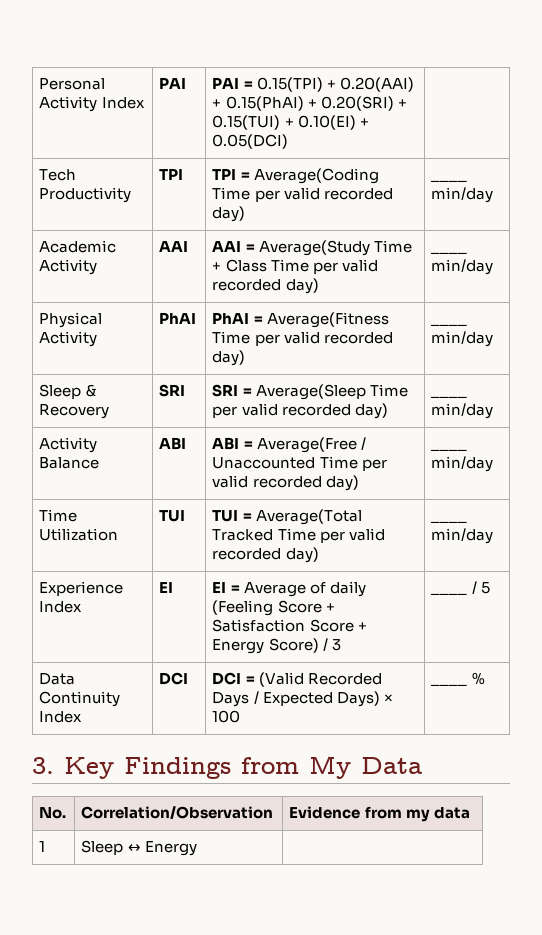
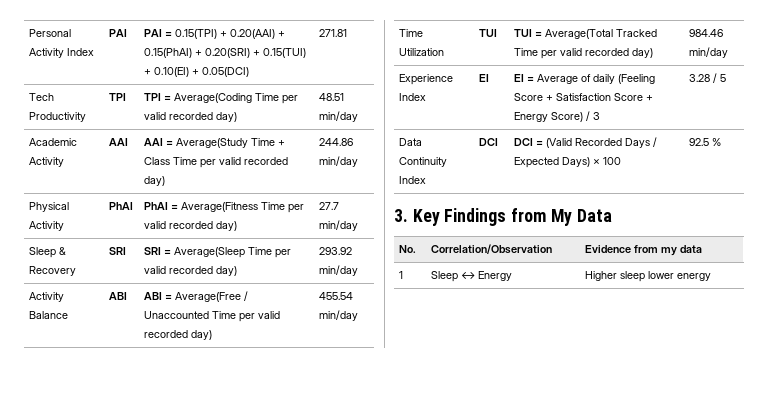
- Personal Activity Index | PAI | PAI = 0.15(TPI) + 0.20(AAI) + 0.15(PhAI) + 0.20(SRI) + 0.15(TUI) + 0.10(EI) + 0.05(DCI) |
+ Personal Activity Index | PAI | PAI = 0.15(TPI) + 0.20(AAI) + 0.15(PhAI) + 0.20(SRI) + 0.15(TUI) + 0.10(EI) + 0.05(DCI) | 271.81
- Tech Productivity | TPI | TPI = Average(Coding Time per valid recorded day) | ____ min/day
+ Tech Productivity | TPI | TPI = Average(Coding Time per valid recorded day) | 48.51 min/day
- Academic Activity | AAI | AAI = Average(Study Time + Class Time per valid recorded day) | ____ min/day
+ Academic Activity | AAI | AAI = Average(Study Time + Class Time per valid recorded day) | 244.86 min/day
- Physical Activity | PhAI | PhAI = Average(Fitness Time per valid recorded day) | ____ min/day
+ Physical Activity | PhAI | PhAI = Average(Fitness Time per valid recorded day) | 27.7 min/day
- Sleep & Recovery | SRI | SRI = Average(Sleep Time per valid recorded day) | ____ min/day
+ Sleep & Recovery | SRI | SRI = Average(Sleep Time per valid recorded day) | 293.92 min/day
- Activity Balance | ABI | ABI = Average(Free / Unaccounted Time per valid recorded day) | ____ min/day
+ Activity Balance | ABI | ABI = Average(Free / Unaccounted Time per valid recorded day) | 455.54 min/day
- Time Utilization | TUI | TUI = Average(Total Tracked Time per valid recorded day) | ____ min/day
+ Time Utilization | TUI | TUI = Average(Total Tracked Time per valid recorded day) | 984.46 min/day
- Experience Index | EI | EI = Average of daily (Feeling Score + Satisfaction Score + Energy Score) / 3 | ____ / 5
+ Experience Index | EI | EI = Average of daily (Feeling Score + Satisfaction Score + Energy Score) / 3 | 3.28 / 5
- Data Continuity Index | DCI | DCI = (Valid Recorded Days / Expected Days) × 100 | ____ %
+ Data Continuity Index | DCI | DCI = (Valid Recorded Days / Expected Days) × 100 | 92.5 %
- 1 | Sleep ↔ Energy |
+ 1 | Sleep ↔ Energy | Higher sleep lower energy

